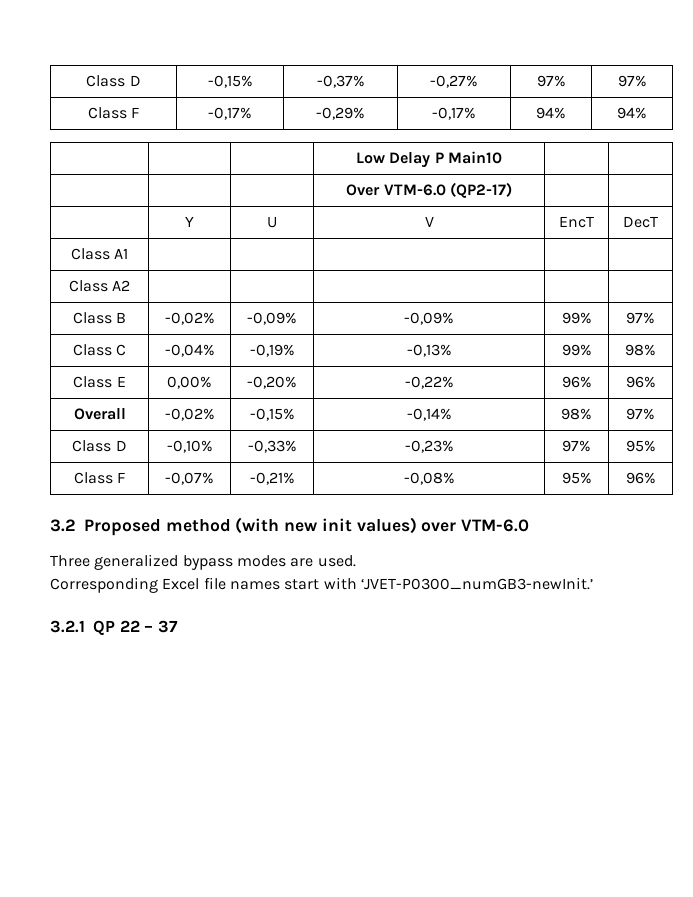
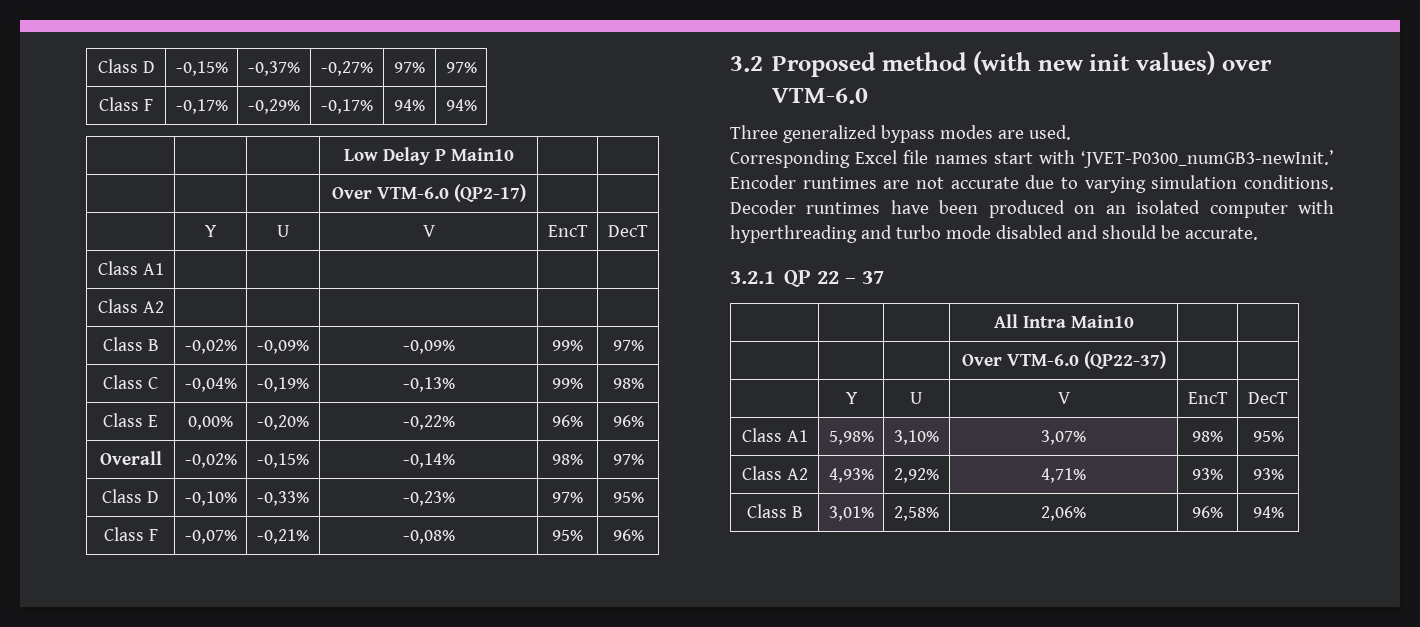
+ Encoder runtimes are not accurate due to varying simulation conditions. Decoder runtimes have been produced on an isolated computer with hyperthreading and turbo mode disabled and should be accurate.
+ | | | All Intra Main10 | |
+ | | | Over VTM-6.0 (QP22-37) | |
+ | Y | U | V | EncT | DecT
+ Class A1 | 5,98% | 3,10% | 3,07% | 98% | 95%
+ Class A2 | 4,93% | 2,92% | 4,71% | 93% | 93%
+ Class B | 3,01% | 2,58% | 2,06% | 96% | 94%

